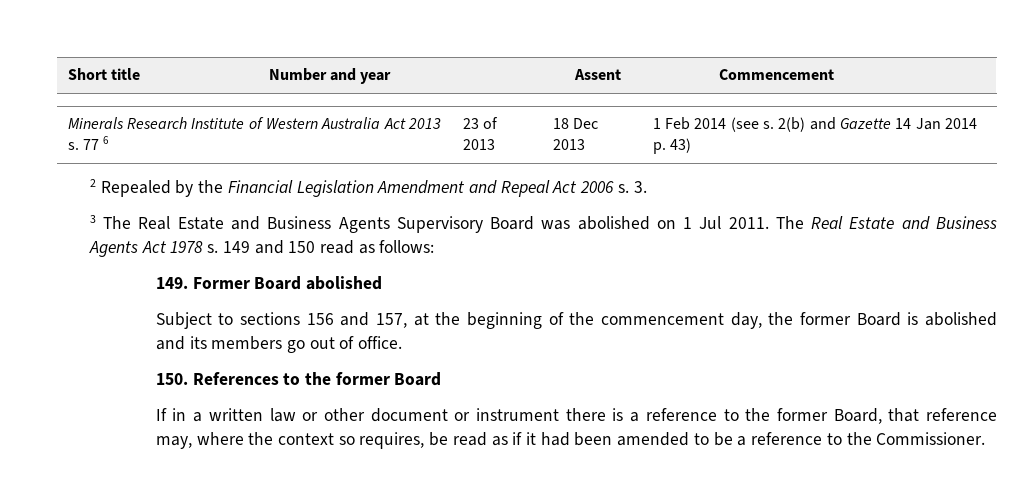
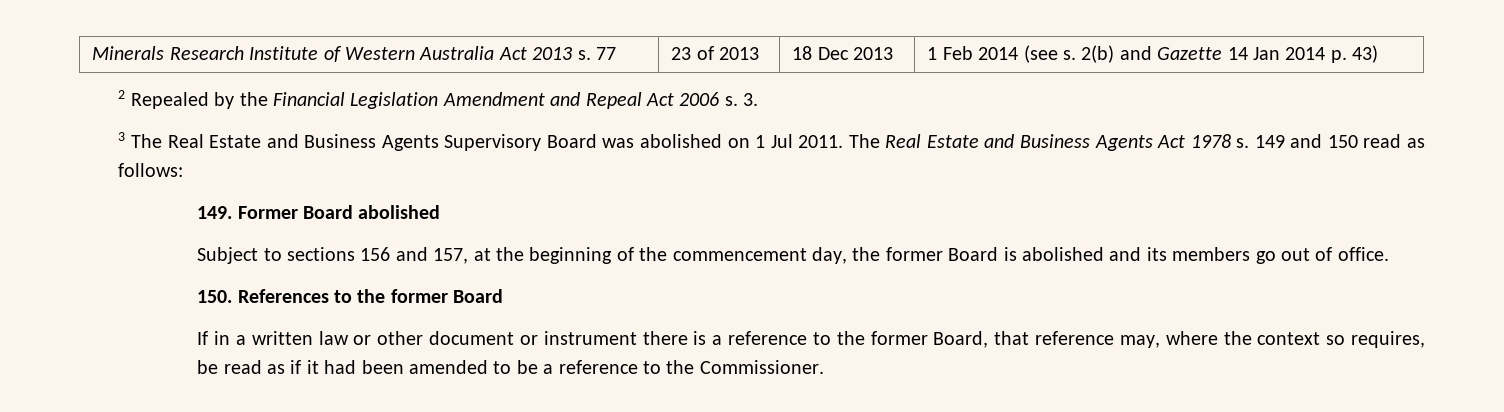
- Short title | Number and year | Assent | Commencement
- Minerals Research Institute of Western Australia Act 2013 s. 77 6 | 23 of 2013 | 18 Dec 2013 | 1 Feb 2014 (see s. 2(b) and Gazette 14 Jan 2014 p. 43)
+ Minerals Research Institute of Western Australia Act 2013 s. 77 | 23 of 2013 | 18 Dec 2013 | 1 Feb 2014 (see s. 2(b) and Gazette 14 Jan 2014 p. 43)

